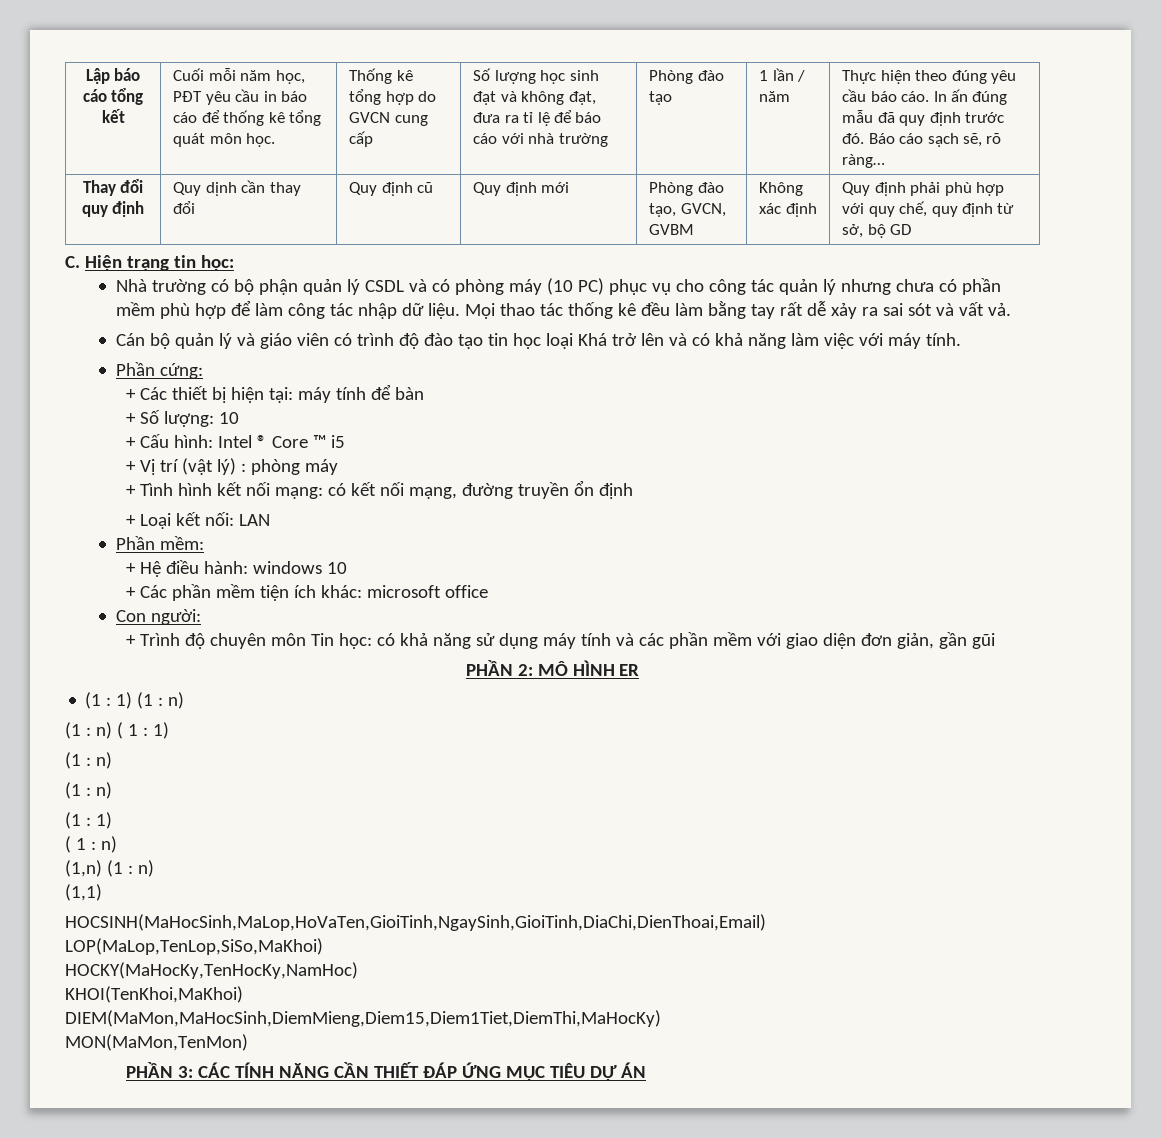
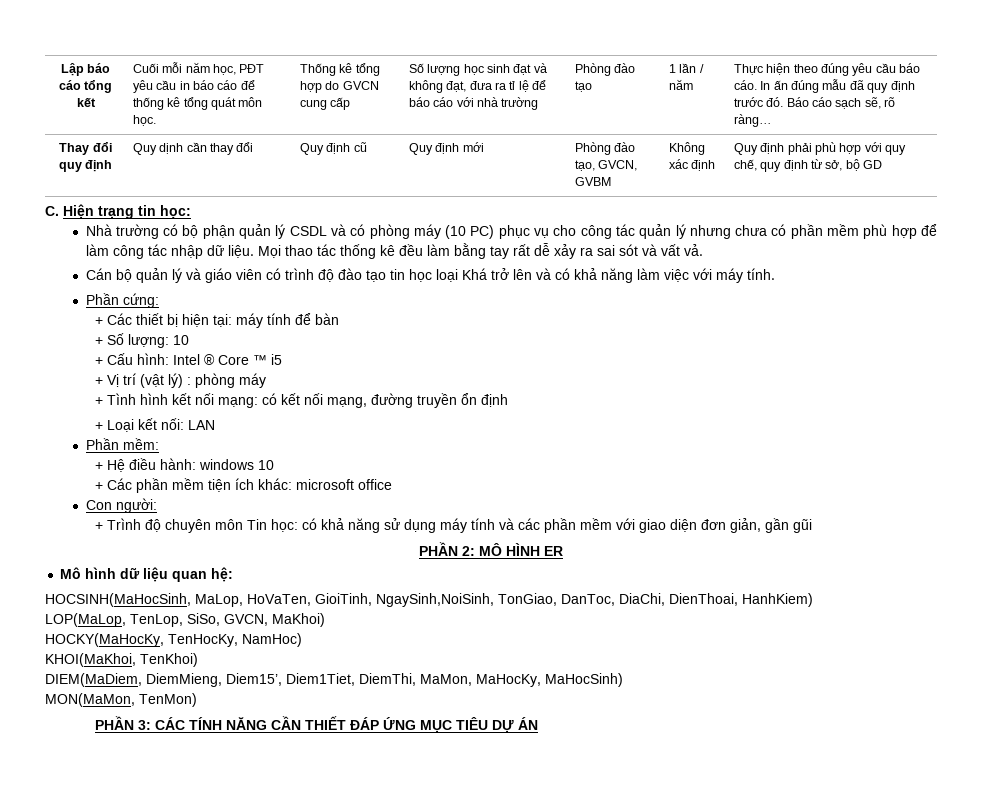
- (1 : 1) (1 : n)
- (1 : n) ( 1 : 1)
- (1 : n)
- (1 : n)
- (1 : 1)
- ( 1 : n)
- (1,n) (1 : n)
- (1,1)
- HOCSINH(MaHocSinh,MaLop,HoVaTen,GioiTinh,NgaySinh,GioiTinh,DiaChi,DienThoai,Email)
- LOP(MaLop,TenLop,SiSo,MaKhoi)
- HOCKY(MaHocKy,TenHocKy,NamHoc)
- KHOI(TenKhoi,MaKhoi)
- DIEM(MaMon,MaHocSinh,DiemMieng,Diem15,Diem1Tiet,DiemThi,MaHocKy)
- MON(MaMon,TenMon)
+ Mô hình dữ liệu quan hệ:
+ HOCSINH(MaHocSinh, MaLop, HoVaTen, GioiTinh, NgaySinh,NoiSinh, TonGiao, DanToc, DiaChi, DienThoai, HanhKiem)
+ LOP(MaLop, TenLop, SiSo, GVCN, MaKhoi)
+ HOCKY(MaHocKy, TenHocKy, NamHoc)
+ KHOI(MaKhoi, TenKhoi)
+ DIEM(MaDiem, DiemMieng, Diem15’, Diem1Tiet, DiemThi, MaMon, MaHocKy, MaHocSinh)
+ MON(MaMon, TenMon)

